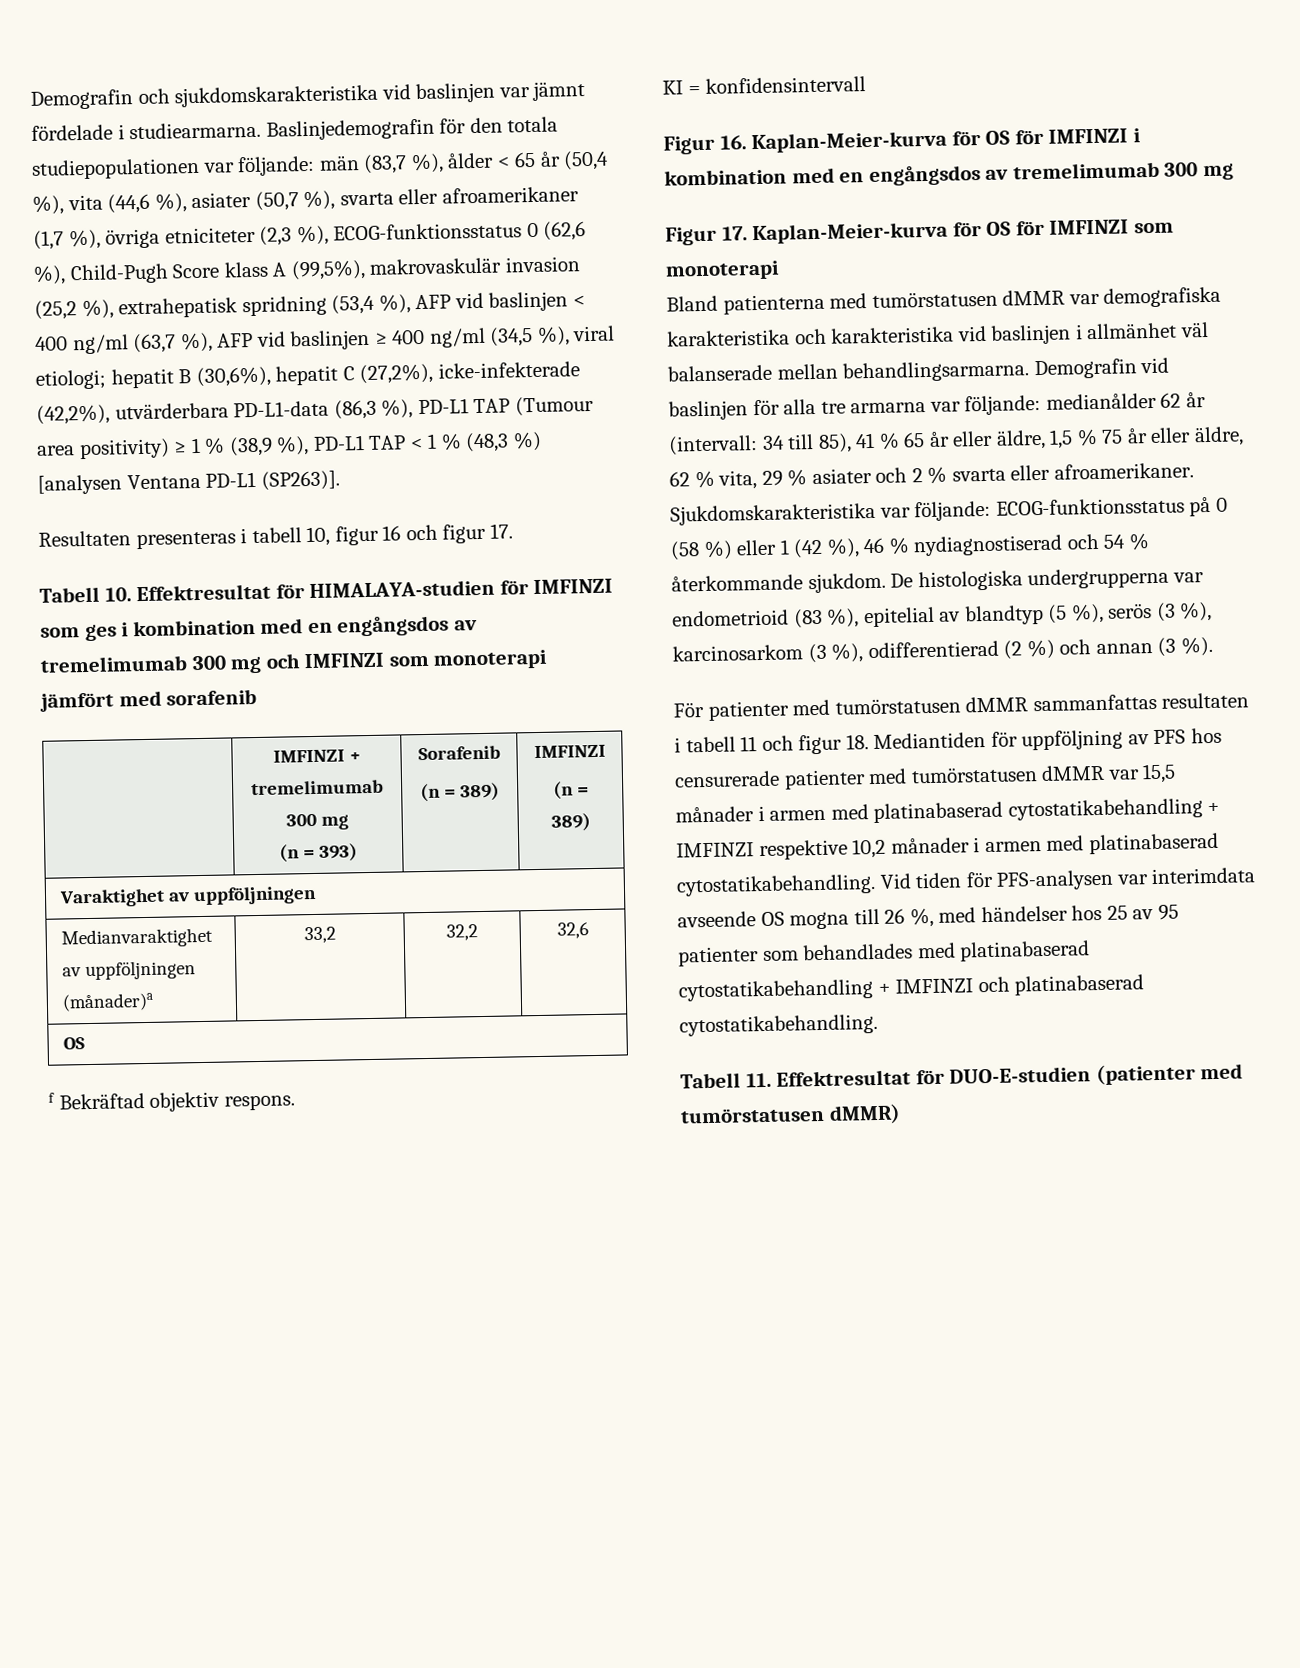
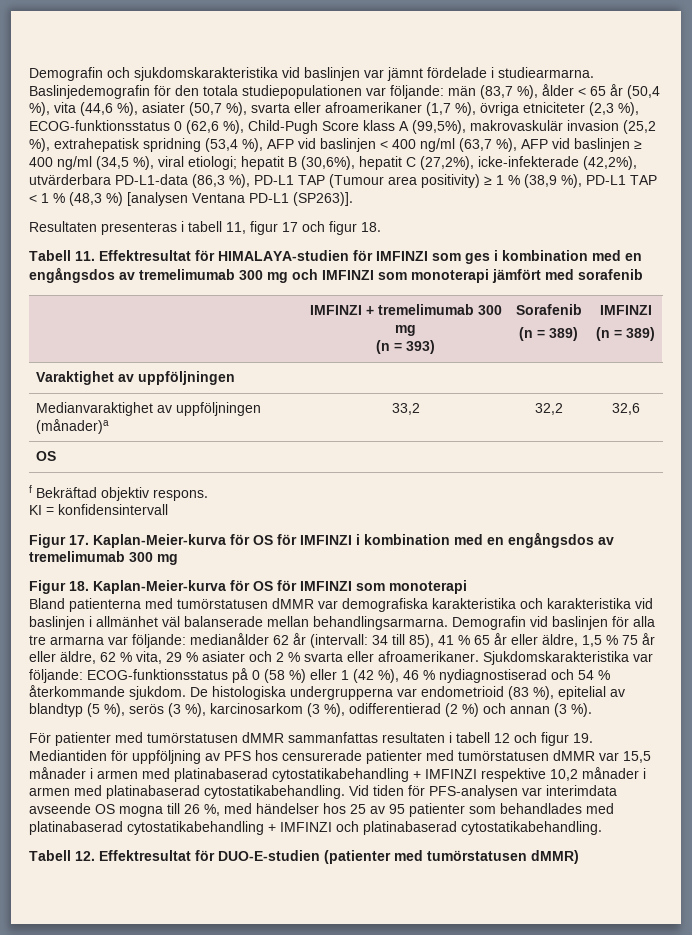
- Resultaten presenteras i tabell 10, figur 16 och figur 17.
- Tabell 10. Effektresultat för HIMALAYA-studien för IMFINZI som ges i kombination med en engångsdos av tremelimumab 300 mg och IMFINZI som monoterapi jämfört med sorafenib
+ Resultaten presenteras i tabell 11, figur 17 och figur 18.
+ Tabell 11. Effektresultat för HIMALAYA-studien för IMFINZI som ges i kombination med en engångsdos av tremelimumab 300 mg och IMFINZI som monoterapi jämfört med sorafenib
- Figur 16. Kaplan-Meier-kurva för OS för IMFINZI i kombination med en engångsdos av tremelimumab 300 mg
+ Figur 17. Kaplan-Meier-kurva för OS för IMFINZI i kombination med en engångsdos av tremelimumab 300 mg
- Figur 17. Kaplan-Meier-kurva för OS för IMFINZI som monoterapi
+ Figur 18. Kaplan-Meier-kurva för OS för IMFINZI som monoterapi
- För patienter med tumörstatusen dMMR sammanfattas resultaten i tabell 11 och figur 18. Mediantiden för uppföljning av PFS hos censurerade patienter med tumörstatusen dMMR var 15,5 månader i armen med platinabaserad cytostatikabehandling + IMFINZI respektive 10,2 månader i armen med platinabaserad cytostatikabehandling.
+ För patienter med tumörstatusen dMMR sammanfattas resultaten i tabell 12 och figur 19. Mediantiden för uppföljning av PFS hos censurerade patienter med tumörstatusen dMMR var 15,5 månader i armen med platinabaserad cytostatikabehandling + IMFINZI respektive 10,2 månader i armen med platinabaserad cytostatikabehandling.
- Tabell 11. Effektresultat för DUO-E-studien (patienter med tumörstatusen dMMR)
+ Tabell 12. Effektresultat för DUO-E-studien (patienter med tumörstatusen dMMR)

